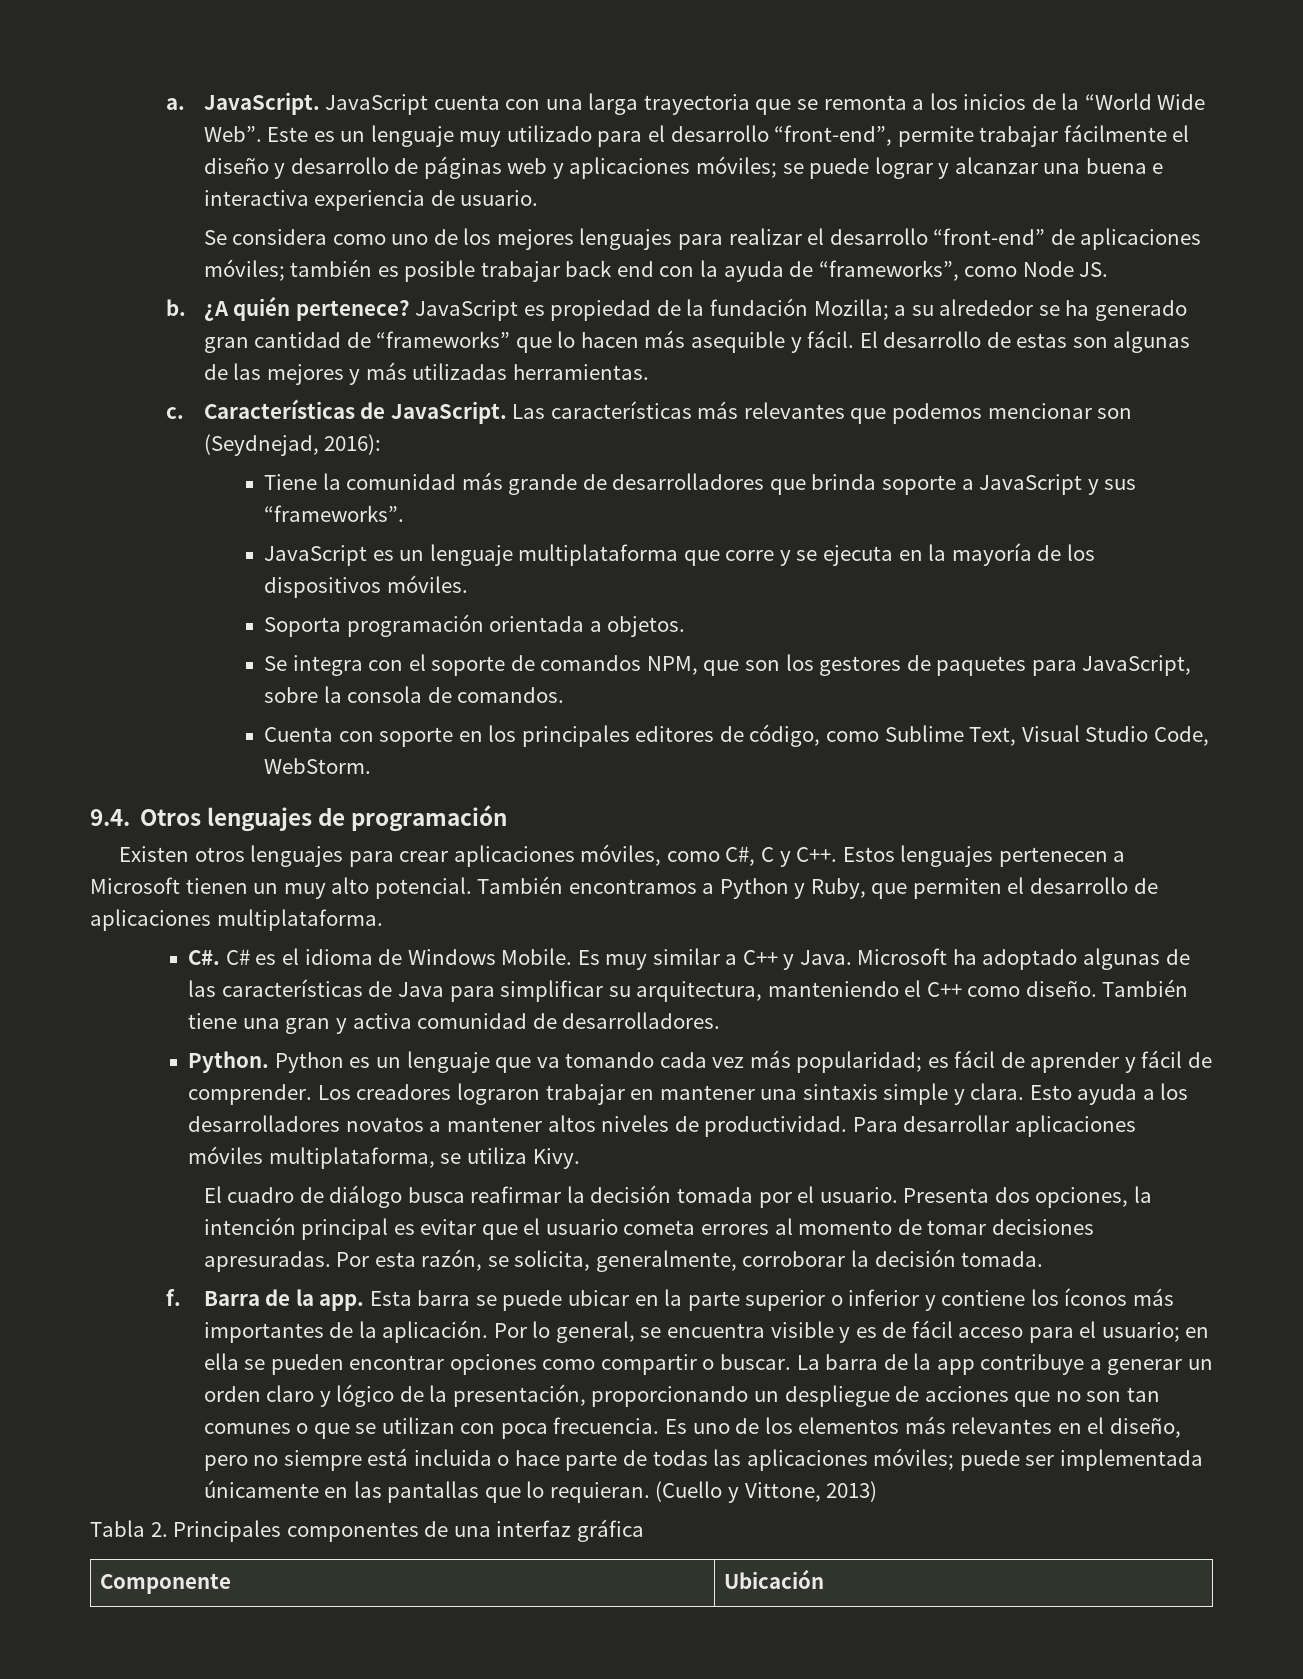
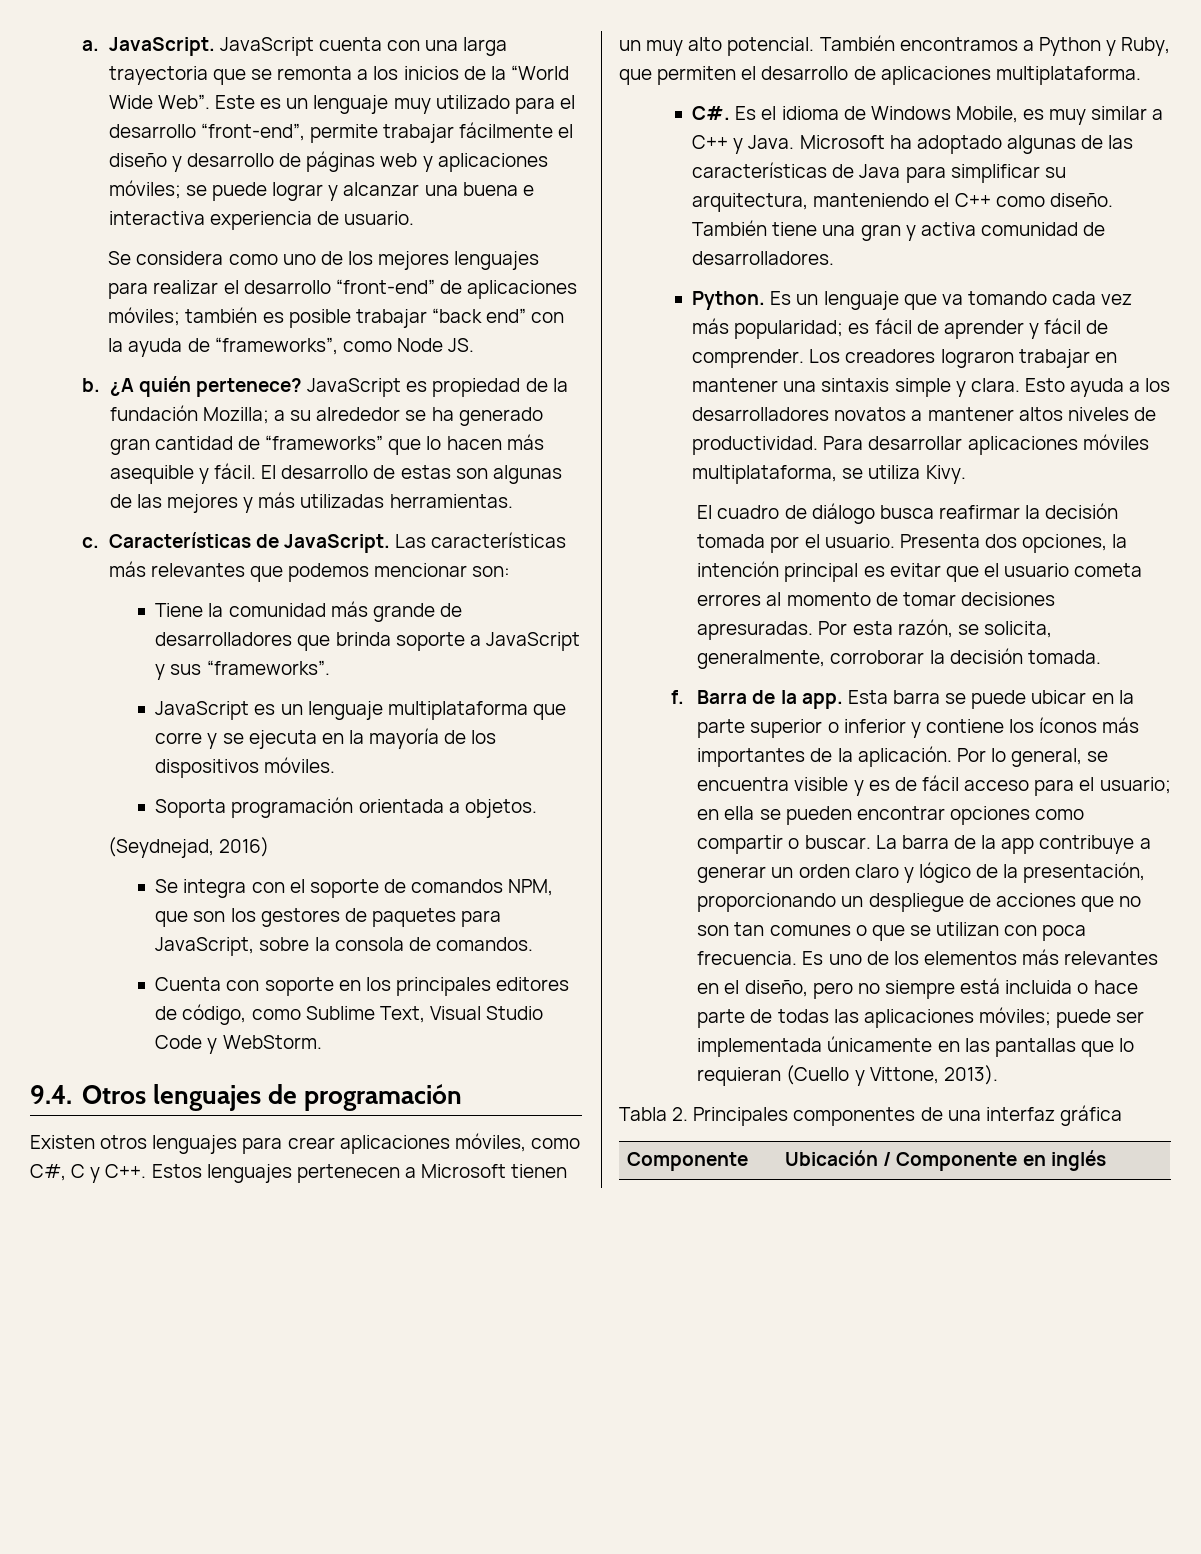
- Se considera como uno de los mejores lenguajes para realizar el desarrollo “front-end” de aplicaciones móviles; también es posible trabajar back end con la ayuda de “frameworks”, como Node JS.
+ Se considera como uno de los mejores lenguajes para realizar el desarrollo “front-end” de aplicaciones móviles; también es posible trabajar “back end” con la ayuda de “frameworks”, como Node JS.
- Las características más relevantes que podemos mencionar son (Seydnejad, 2016):
+ Las características más relevantes que podemos mencionar son:
+ (Seydnejad, 2016)
- Cuenta con soporte en los principales editores de código, como Sublime Text, Visual Studio Code, WebStorm.
+ Cuenta con soporte en los principales editores de código, como Sublime Text, Visual Studio Code y WebStorm.
- C#. C# es el idioma de Windows Mobile. Es muy similar a C++ y Java.
+ C#. Es el idioma de Windows Mobile, es muy similar a C++ y Java.
- Python es un lenguaje que va tomando cada vez más popularidad; es fácil de aprender y fácil de comprender.
+ Es un lenguaje que va tomando cada vez más popularidad; es fácil de aprender y fácil de comprender.
- Es uno de los elementos más relevantes en el diseño, pero no siempre está incluida o hace parte de todas las aplicaciones móviles; puede ser implementada únicamente en las pantallas que lo requieran. (Cuello y Vittone, 2013)
+ Es uno de los elementos más relevantes en el diseño, pero no siempre está incluida o hace parte de todas las aplicaciones móviles; puede ser implementada únicamente en las pantallas que lo requieran (Cuello y Vittone, 2013).
- Componente | Ubicación
+ Componente | Ubicación / Componente en inglés

